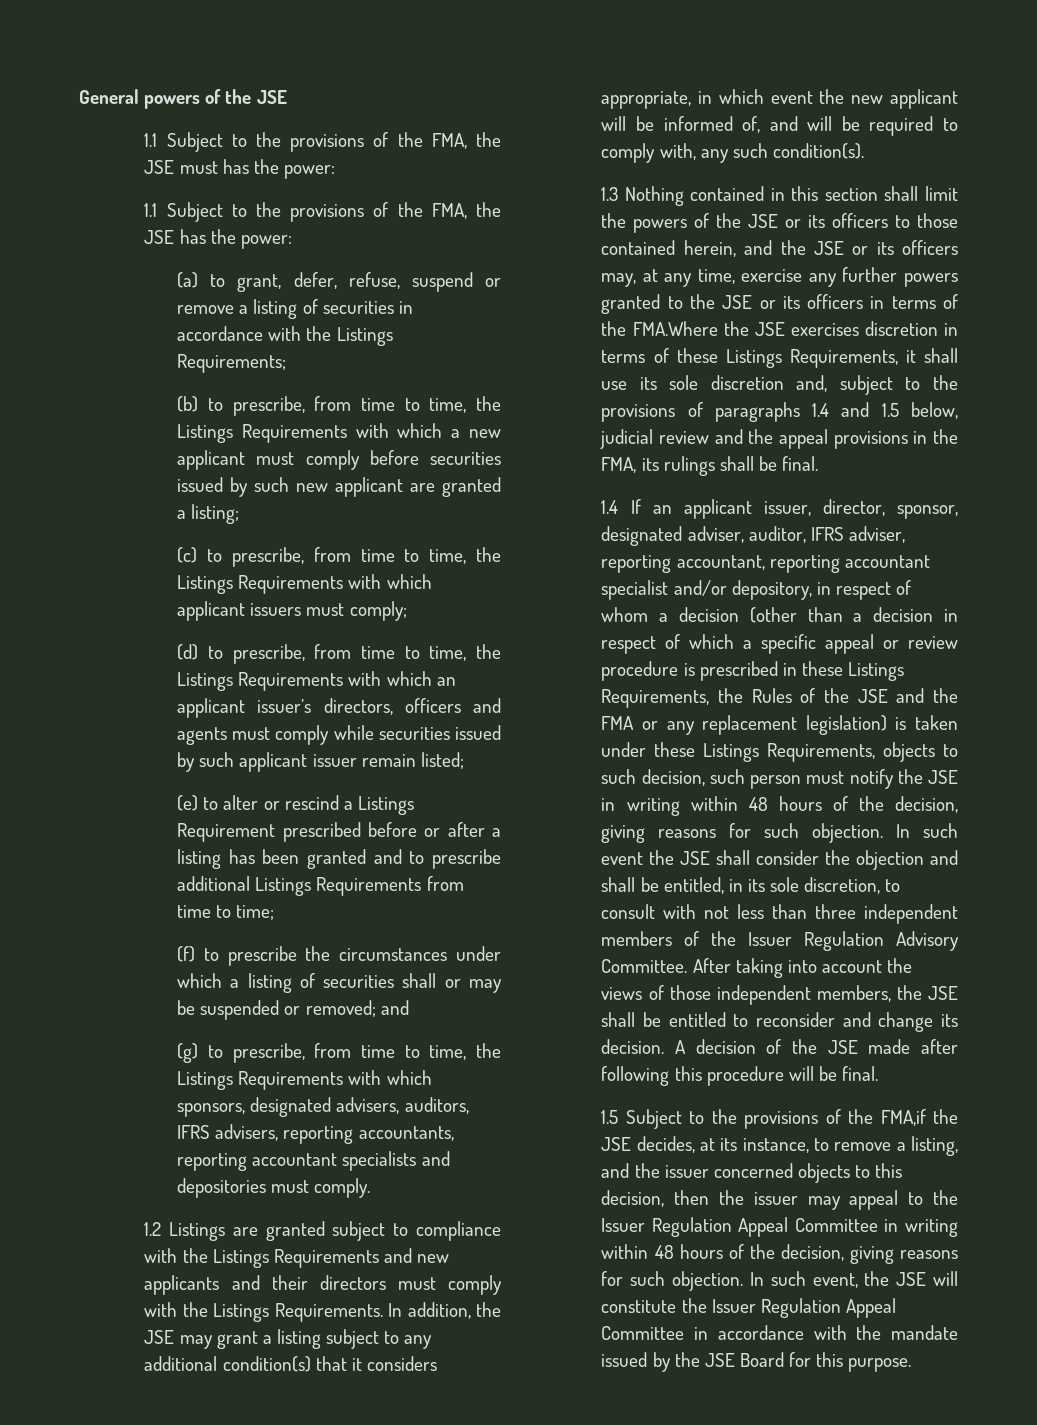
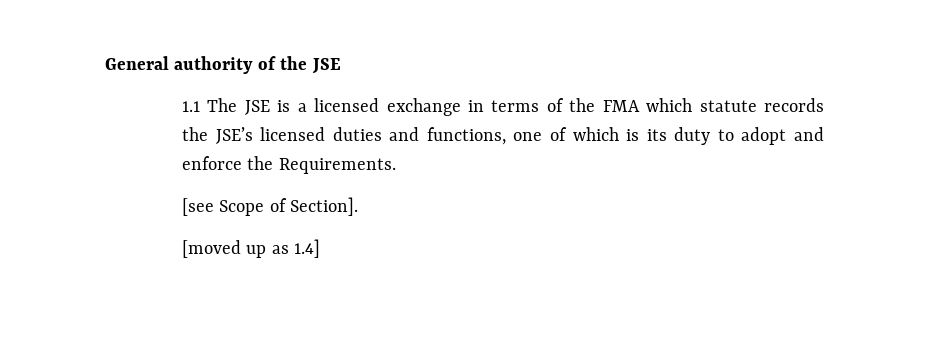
- General powers of the JSE
+ General authority of the JSE
- 1.1 Subject to the provisions of the FMA, the JSE must has the power:
- 1.1 Subject to the provisions of the FMA, the JSE has the power:
- (a) to grant, defer, refuse, suspend or remove a listing of securities in accordance with the Listings Requirements;
- (b) to prescribe, from time to time, the Listings Requirements with which a new applicant must comply before securities issued by such new applicant are granted a listing;
- (c) to prescribe, from time to time, the Listings Requirements with which applicant issuers must comply;
- (d) to prescribe, from time to time, the Listings Requirements with which an applicant issuer’s directors, officers and agents must comply while securities issued by such applicant issuer remain listed;
- (e) to alter or rescind a Listings Requirement prescribed before or after a listing has been granted and to prescribe additional Listings Requirements from time to time;
- (f) to prescribe the circumstances under which a listing of securities shall or may be suspended or removed; and
- (g) to prescribe, from time to time, the Listings Requirements with which sponsors, designated advisers, auditors, IFRS advisers, reporting accountants, reporting accountant specialists and depositories must comply.
- 1.2 Listings are granted subject to compliance with the Listings Requirements and new applicants and their directors must comply with the Listings Requirements. In addition, the JSE may grant a listing subject to any additional condition(s) that it considers appropriate, in which event the new applicant will be informed of, and will be required to comply with, any such condition(s).
- 1.3 Nothing contained in this section shall limit the powers of the JSE or its officers to those contained herein, and the JSE or its officers may, at any time, exercise any further powers granted to the JSE or its officers in terms of the FMA.Where the JSE exercises discretion in terms of these Listings Requirements, it shall use its sole discretion and, subject to the provisions of paragraphs 1.4 and 1.5 below, judicial review and the appeal provisions in the FMA, its rulings shall be final.
- 1.4 If an applicant issuer, director, sponsor, designated adviser, auditor, IFRS adviser, reporting accountant, reporting accountant specialist and/or depository, in respect of whom a decision (other than a decision in respect of which a specific appeal or review procedure is prescribed in these Listings Requirements, the Rules of the JSE and the FMA or any replacement legislation) is taken under these Listings Requirements, objects to such decision, such person must notify the JSE in writing within 48 hours of the decision, giving reasons for such objection. In such event the JSE shall consider the objection and shall be entitled, in its sole discretion, to consult with not less than three independent members of the Issuer Regulation Advisory Committee. After taking into account the views of those independent members, the JSE shall be entitled to reconsider and change its decision. A decision of the JSE made after following this procedure will be final.
- 1.5 Subject to the provisions of the FMA,if the JSE decides, at its instance, to remove a listing, and the issuer concerned objects to this decision, then the issuer may appeal to the Issuer Regulation Appeal Committee in writing within 48 hours of the decision, giving reasons for such objection. In such event, the JSE will constitute the Issuer Regulation Appeal Committee in accordance with the mandate issued by the JSE Board for this purpose.
+ 1.1 The JSE is a licensed exchange in terms of the FMA which statute records the JSE’s licensed duties and functions, one of which is its duty to adopt and enforce the Requirements.
+ [see Scope of Section].
+ [moved up as 1.4]

